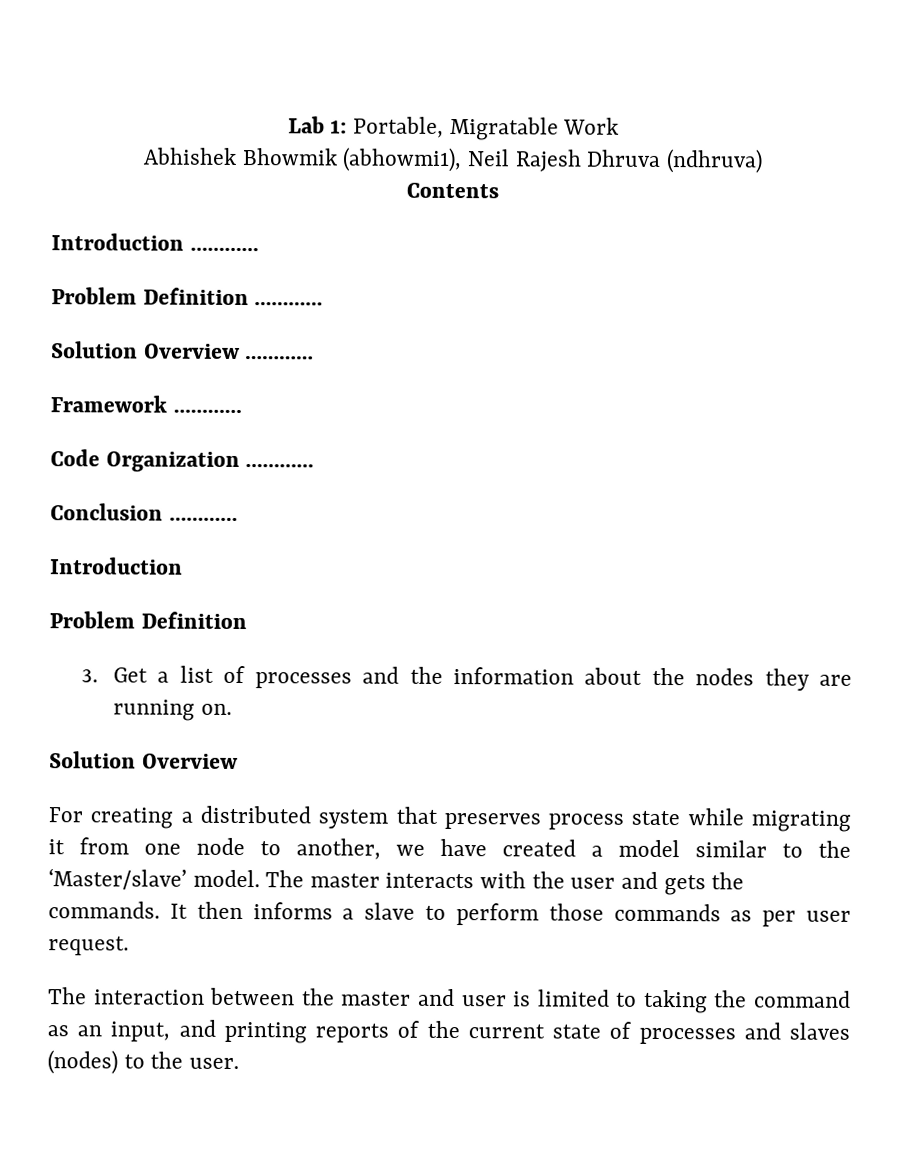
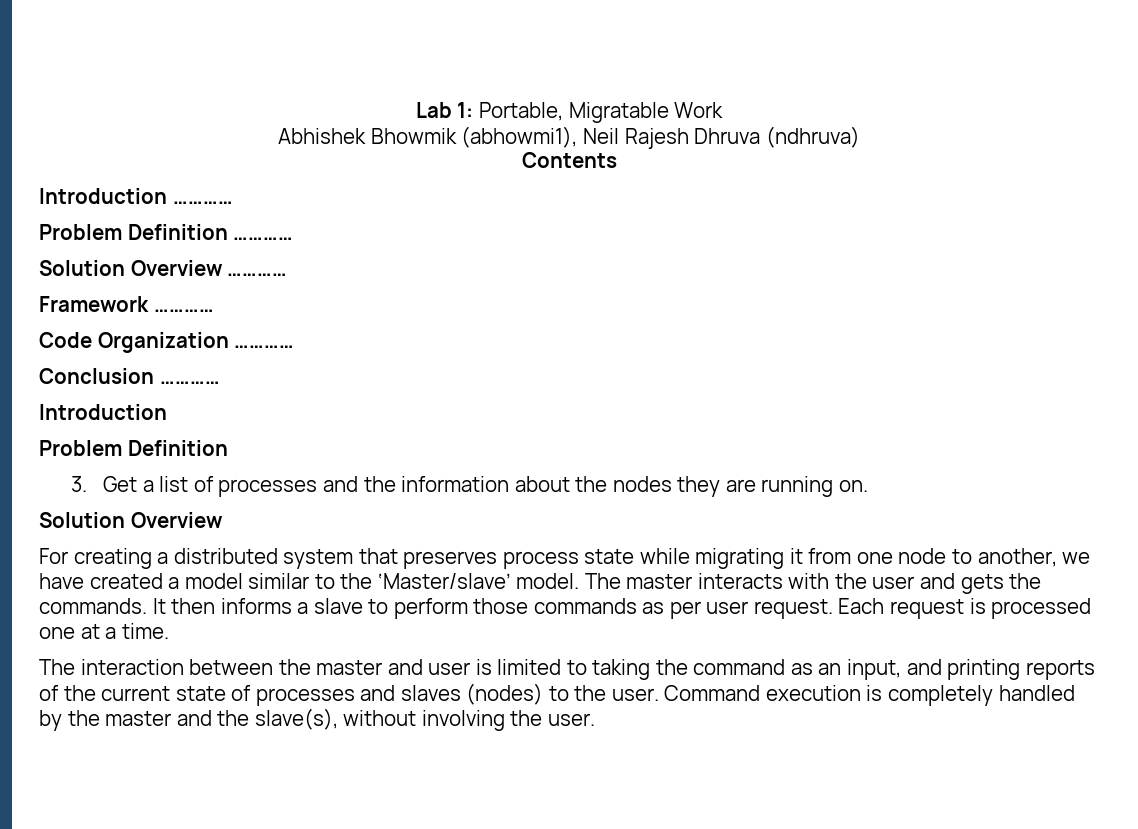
+ Each request is processed one at a time.
+ Command execution is completely handled by the master and the slave(s), without involving the user.

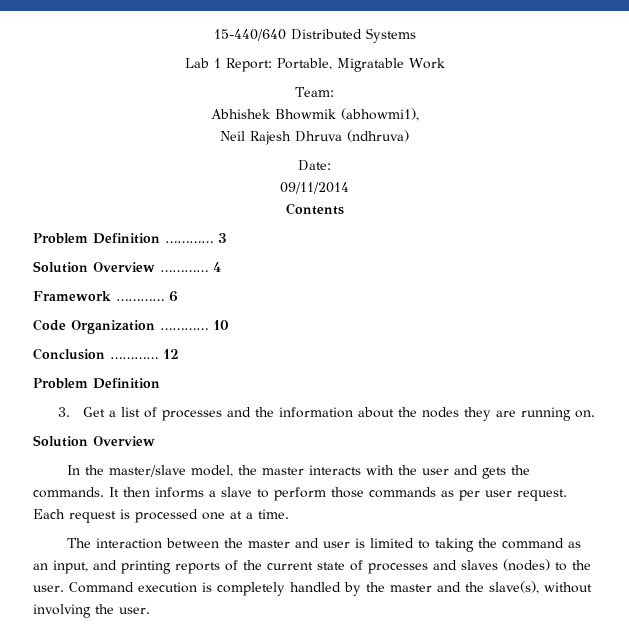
- Lab 1: Portable, Migratable Work
+ 15-440/640 Distributed Systems
+ Lab 1 Report: Portable, Migratable Work
+ Team:
- Abhishek Bhowmik (abhowmi1), Neil Rajesh Dhruva (ndhruva)
+ Abhishek Bhowmik (abhowmi1),
+ Neil Rajesh Dhruva (ndhruva)
+ Date:
+ 09/11/2014
- Introduction …………
+ 3
+ 4
+ 6
+ 10
- Conclusion …………
- Introduction
+ Conclusion ………… 12
- For creating a distributed system that preserves process state while migrating it from one node to another, we have created a model similar to the ‘Master/slave’ model. The master interacts with the user and gets the commands.
+ In the master/slave model, the master interacts with the user and gets the commands.

